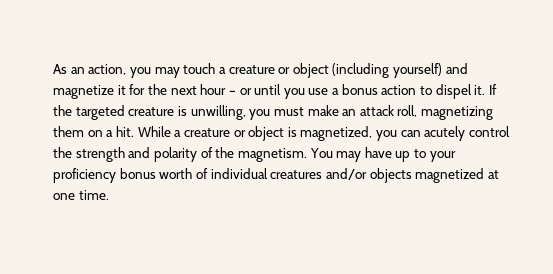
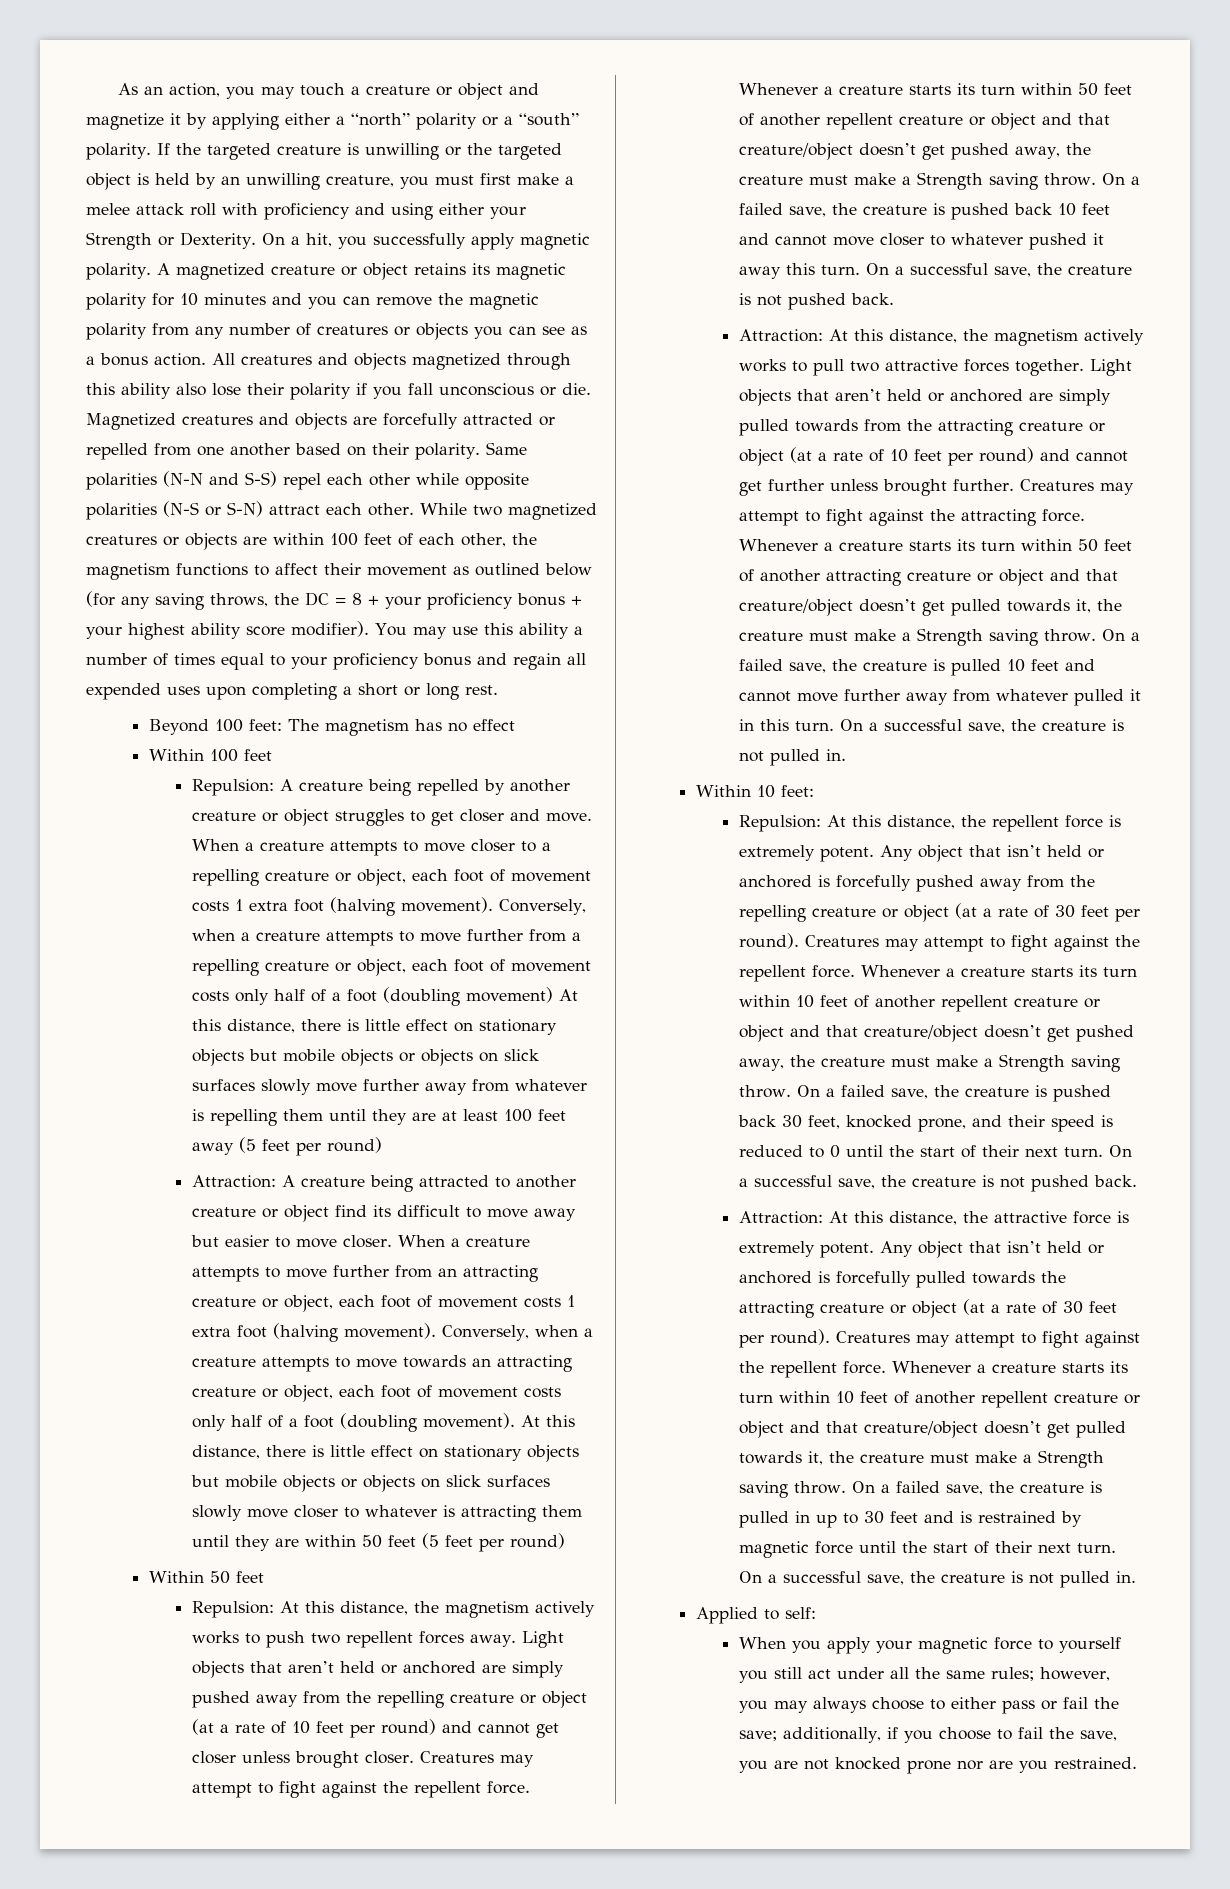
- As an action, you may touch a creature or object (including yourself) and magnetize it for the next hour – or until you use a bonus action to dispel it.
+ As an action, you may touch a creature or object and magnetize it by applying either a “north” polarity or a “south” polarity.
- If the targeted creature is unwilling, you must make an attack roll, magnetizing them on a hit. While a creature or object is magnetized, you can acutely control the strength and polarity of the magnetism. You may have up to your proficiency bonus worth of individual creatures and/or objects magnetized at one time.
+ If the targeted creature is unwilling or the targeted object is held by an unwilling creature, you must first make a melee attack roll with proficiency and using either your Strength or Dexterity. On a hit, you successfully apply magnetic polarity. A magnetized creature or object retains its magnetic polarity for 10 minutes and you can remove the magnetic polarity from any number of creatures or objects you can see as a bonus action. All creatures and objects magnetized through this ability also lose their polarity if you fall unconscious or die. Magnetized creatures and objects are forcefully attracted or repelled from one another based on their polarity. Same polarities (N-N and S-S) repel each other while opposite polarities (N-S or S-N) attract each other. While two magnetized creatures or objects are within 100 feet of each other, the magnetism functions to affect their movement as outlined below (for any saving throws, the DC = 8 + your proficiency bonus + your highest ability score modifier). You may use this ability a number of times equal to your proficiency bonus and regain all expended uses upon completing a short or long rest.
+ Beyond 100 feet: The magnetism has no effect
+ Within 100 feet
+ Repulsion: A creature being repelled by another creature or object struggles to get closer and move. When a creature attempts to move closer to a repelling creature or object, each foot of movement costs 1 extra foot (halving movement). Conversely, when a creature attempts to move further from a repelling creature or object, each foot of movement costs only half of a foot (doubling movement) At this distance, there is little effect on stationary objects but mobile objects or objects on slick surfaces slowly move further away from whatever is repelling them until they are at least 100 feet away (5 feet per round)
+ Attraction: A creature being attracted to another creature or object find its difficult to move away but easier to move closer. When a creature attempts to move further from an attracting creature or object, each foot of movement costs 1 extra foot (halving movement). Conversely, when a creature attempts to move towards an attracting creature or object, each foot of movement costs only half of a foot (doubling movement). At this distance, there is little effect on stationary objects but mobile objects or objects on slick surfaces slowly move closer to whatever is attracting them until they are within 50 feet (5 feet per round)
+ Within 50 feet
+ Repulsion: At this distance, the magnetism actively works to push two repellent forces away. Light objects that aren’t held or anchored are simply pushed away from the repelling creature or object (at a rate of 10 feet per round) and cannot get closer unless brought closer. Creatures may attempt to fight against the repellent force. Whenever a creature starts its turn within 50 feet of another repellent creature or object and that creature/object doesn’t get pushed away, the creature must make a Strength saving throw. On a failed save, the creature is pushed back 10 feet and cannot move closer to whatever pushed it away this turn. On a successful save, the creature is not pushed back.
+ Attraction: At this distance, the magnetism actively works to pull two attractive forces together. Light objects that aren’t held or anchored are simply pulled towards from the attracting creature or object (at a rate of 10 feet per round) and cannot get further unless brought further. Creatures may attempt to fight against the attracting force. Whenever a creature starts its turn within 50 feet of another attracting creature or object and that creature/object doesn’t get pulled towards it, the creature must make a Strength saving throw. On a failed save, the creature is pulled 10 feet and cannot move further away from whatever pulled it in this turn. On a successful save, the creature is not pulled in.
+ Within 10 feet:
+ Repulsion: At this distance, the repellent force is extremely potent. Any object that isn’t held or anchored is forcefully pushed away from the repelling creature or object (at a rate of 30 feet per round). Creatures may attempt to fight against the repellent force. Whenever a creature starts its turn within 10 feet of another repellent creature or object and that creature/object doesn’t get pushed away, the creature must make a Strength saving throw. On a failed save, the creature is pushed back 30 feet, knocked prone, and their speed is reduced to 0 until the start of their next turn. On a successful save, the creature is not pushed back.
+ Attraction: At this distance, the attractive force is extremely potent. Any object that isn’t held or anchored is forcefully pulled towards the attracting creature or object (at a rate of 30 feet per round). Creatures may attempt to fight against the repellent force. Whenever a creature starts its turn within 10 feet of another repellent creature or object and that creature/object doesn’t get pulled towards it, the creature must make a Strength saving throw. On a failed save, the creature is pulled in up to 30 feet and is restrained by magnetic force until the start of their next turn. On a successful save, the creature is not pulled in.
+ Applied to self:
+ When you apply your magnetic force to yourself you still act under all the same rules; however, you may always choose to either pass or fail the save; additionally, if you choose to fail the save, you are not knocked prone nor are you restrained.

